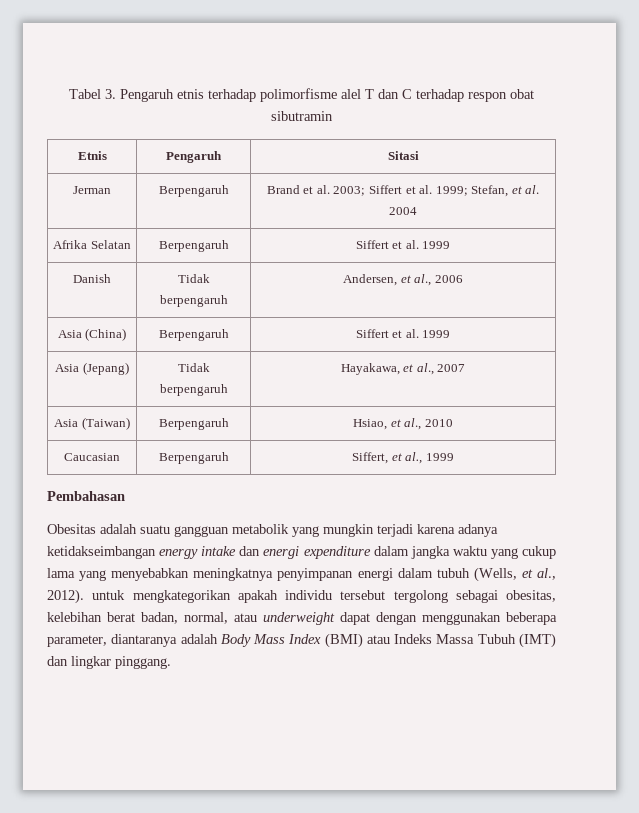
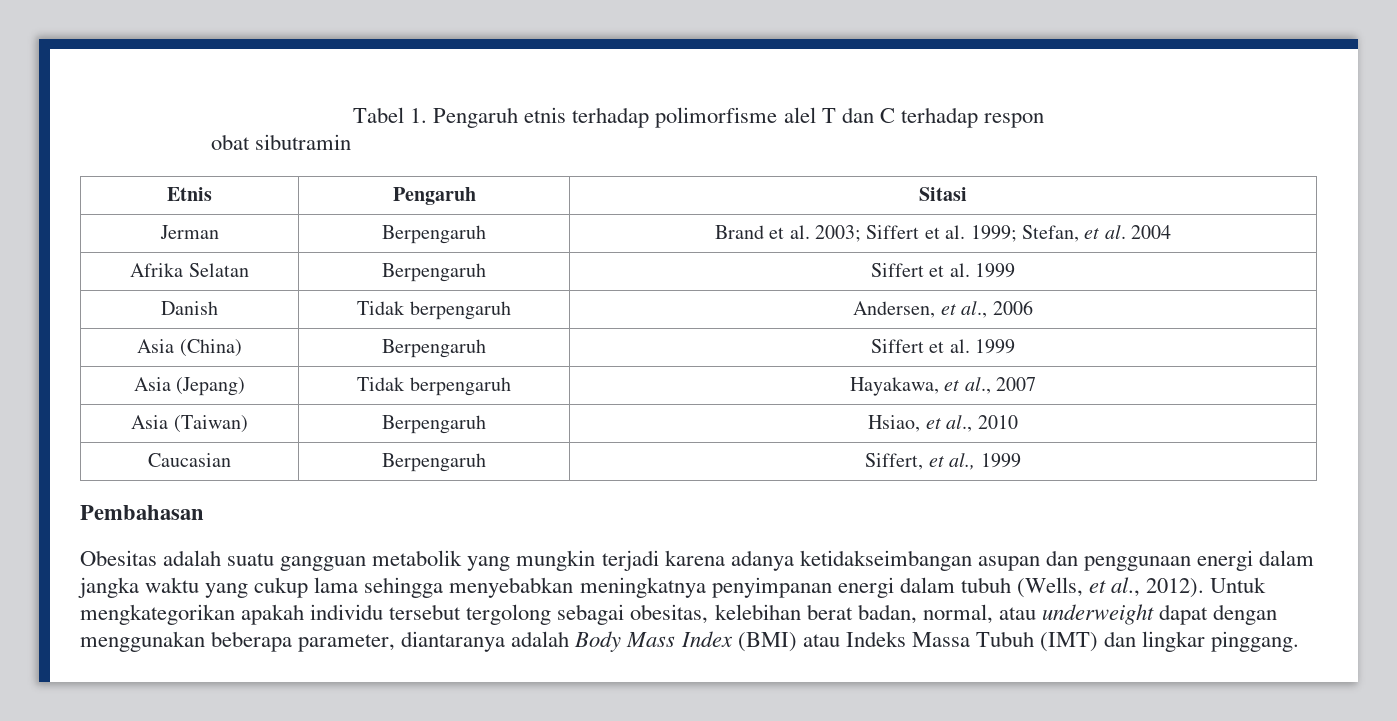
- Tabel 3. Pengaruh etnis terhadap polimorfisme alel T dan C terhadap respon obat sibutramin
+ Tabel 1. Pengaruh etnis terhadap polimorfisme alel T dan C terhadap respon
+ obat sibutramin
- Obesitas adalah suatu gangguan metabolik yang mungkin terjadi karena adanya ketidakseimbangan energy intake dan energi expenditure dalam jangka waktu yang cukup lama yang menyebabkan meningkatnya penyimpanan energi dalam tubuh (Wells, et al., 2012). untuk mengkategorikan apakah individu tersebut tergolong sebagai obesitas, kelebihan berat badan, normal, atau underweight dapat dengan menggunakan beberapa parameter, diantaranya adalah Body Mass Index (BMI) atau Indeks Massa Tubuh (IMT) dan lingkar pinggang.
+ Obesitas adalah suatu gangguan metabolik yang mungkin terjadi karena adanya ketidakseimbangan asupan dan penggunaan energi dalam jangka waktu yang cukup lama sehingga menyebabkan meningkatnya penyimpanan energi dalam tubuh (Wells, et al., 2012). Untuk mengkategorikan apakah individu tersebut tergolong sebagai obesitas, kelebihan berat badan, normal, atau underweight dapat dengan menggunakan beberapa parameter, diantaranya adalah Body Mass Index (BMI) atau Indeks Massa Tubuh (IMT) dan lingkar pinggang.

